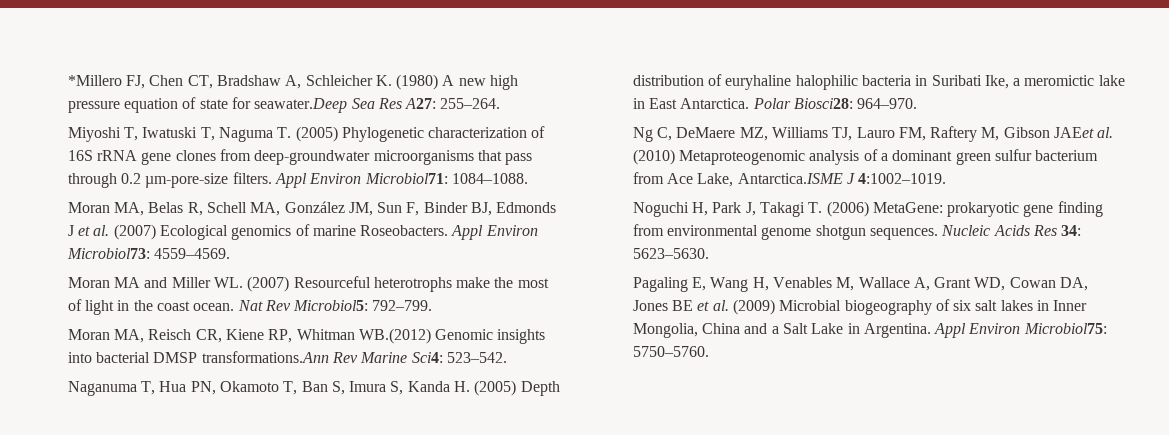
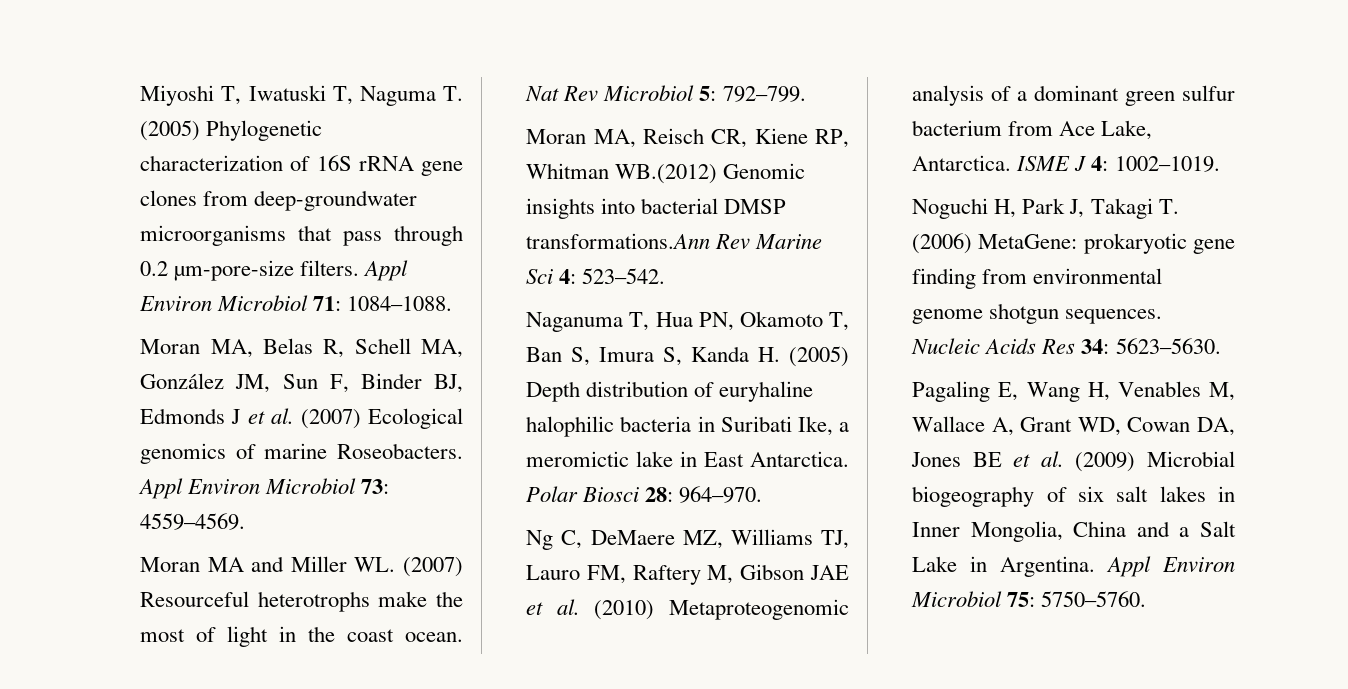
- *Millero FJ, Chen CT, Bradshaw A, Schleicher K. (1980) A new high pressure equation of state for seawater.Deep Sea Res A27: 255–264.
- Appl Environ Microbiol71: 1084–1088.
+ Appl Environ Microbiol 71: 1084–1088.
- Appl Environ Microbiol73: 4559–4569.
+ Appl Environ Microbiol 73: 4559–4569.
- Nat Rev Microbiol5: 792–799.
+ Nat Rev Microbiol 5: 792–799.
- Moran MA, Reisch CR, Kiene RP, Whitman WB.(2012) Genomic insights into bacterial DMSP transformations.Ann Rev Marine Sci4: 523–542.
+ Moran MA, Reisch CR, Kiene RP, Whitman WB.(2012) Genomic insights into bacterial DMSP transformations.Ann Rev Marine Sci 4: 523–542.
- Polar Biosci28: 964–970.
+ Polar Biosci 28: 964–970.
- Ng C, DeMaere MZ, Williams TJ, Lauro FM, Raftery M, Gibson JAEet al. (2010) Metaproteogenomic analysis of a dominant green sulfur bacterium from Ace Lake, Antarctica.ISME J 4:1002–1019.
+ Ng C, DeMaere MZ, Williams TJ, Lauro FM, Raftery M, Gibson JAE et al. (2010) Metaproteogenomic analysis of a dominant green sulfur bacterium from Ace Lake, Antarctica. ISME J 4: 1002–1019.
- Appl Environ Microbiol75: 5750–5760.
+ Appl Environ Microbiol 75: 5750–5760.

